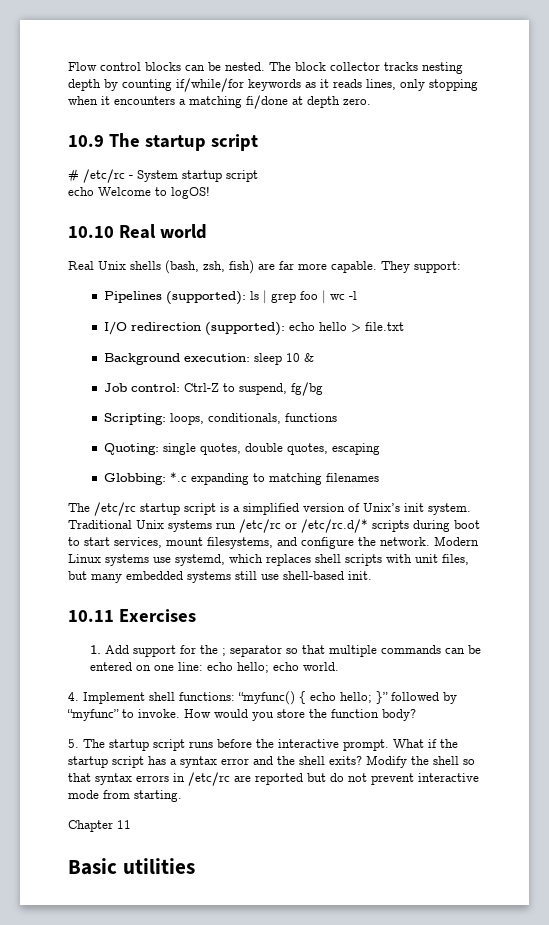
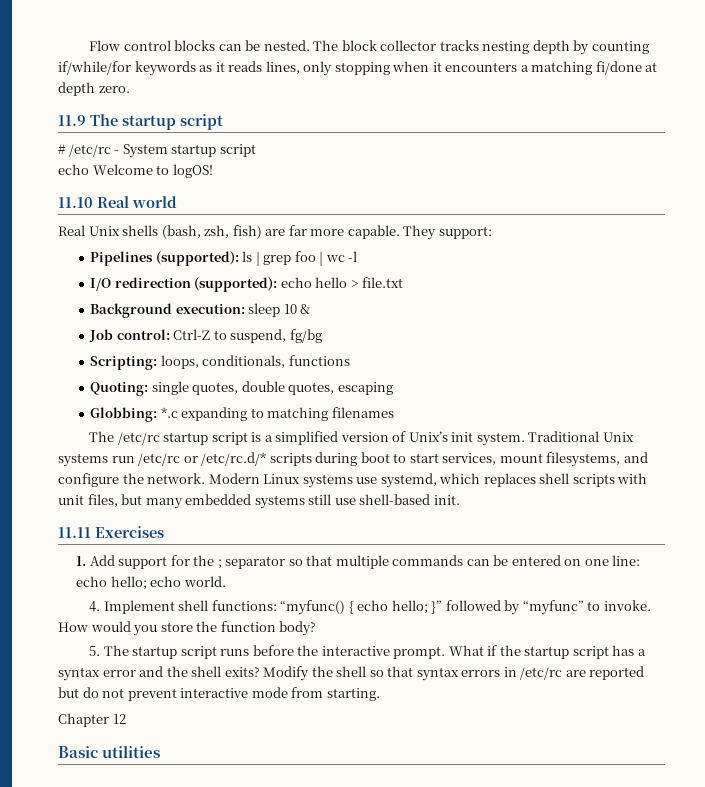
- 10.9 The startup script
+ 11.9 The startup script
- 10.10 Real world
+ 11.10 Real world
- 10.11 Exercises
+ 11.11 Exercises
- Chapter 11
+ Chapter 12

